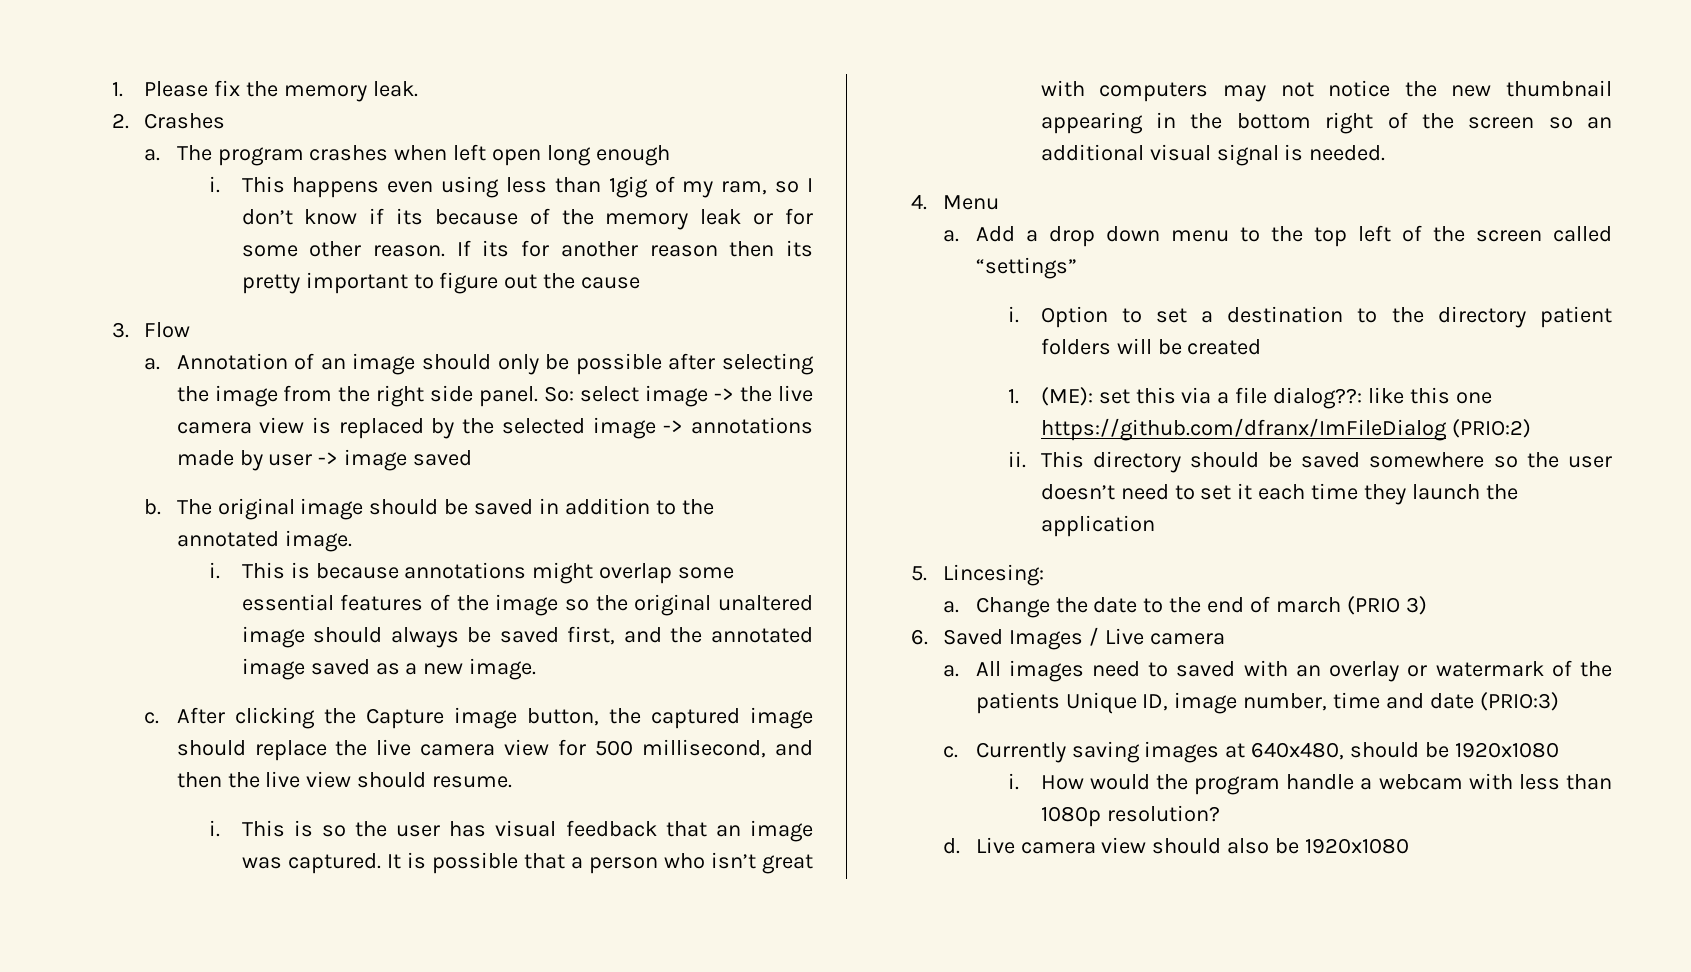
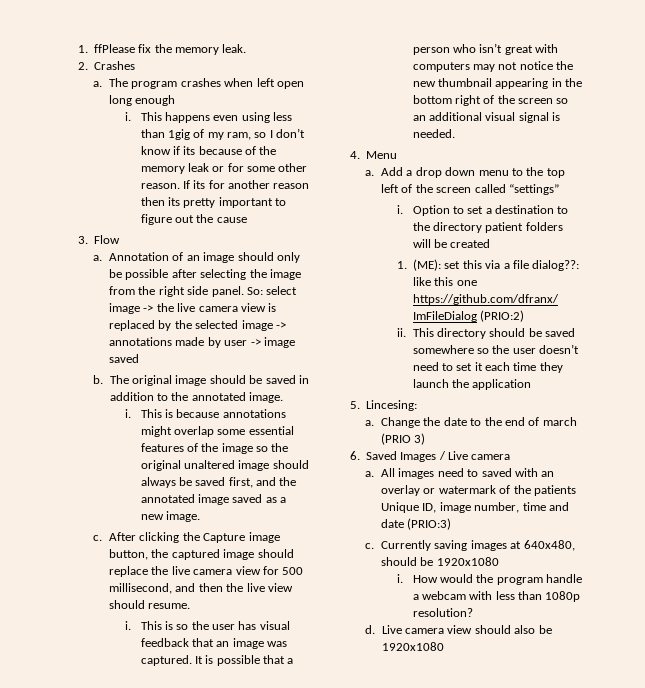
- 1. Please fix the memory leak.
+ 1. ffPlease fix the memory leak.

